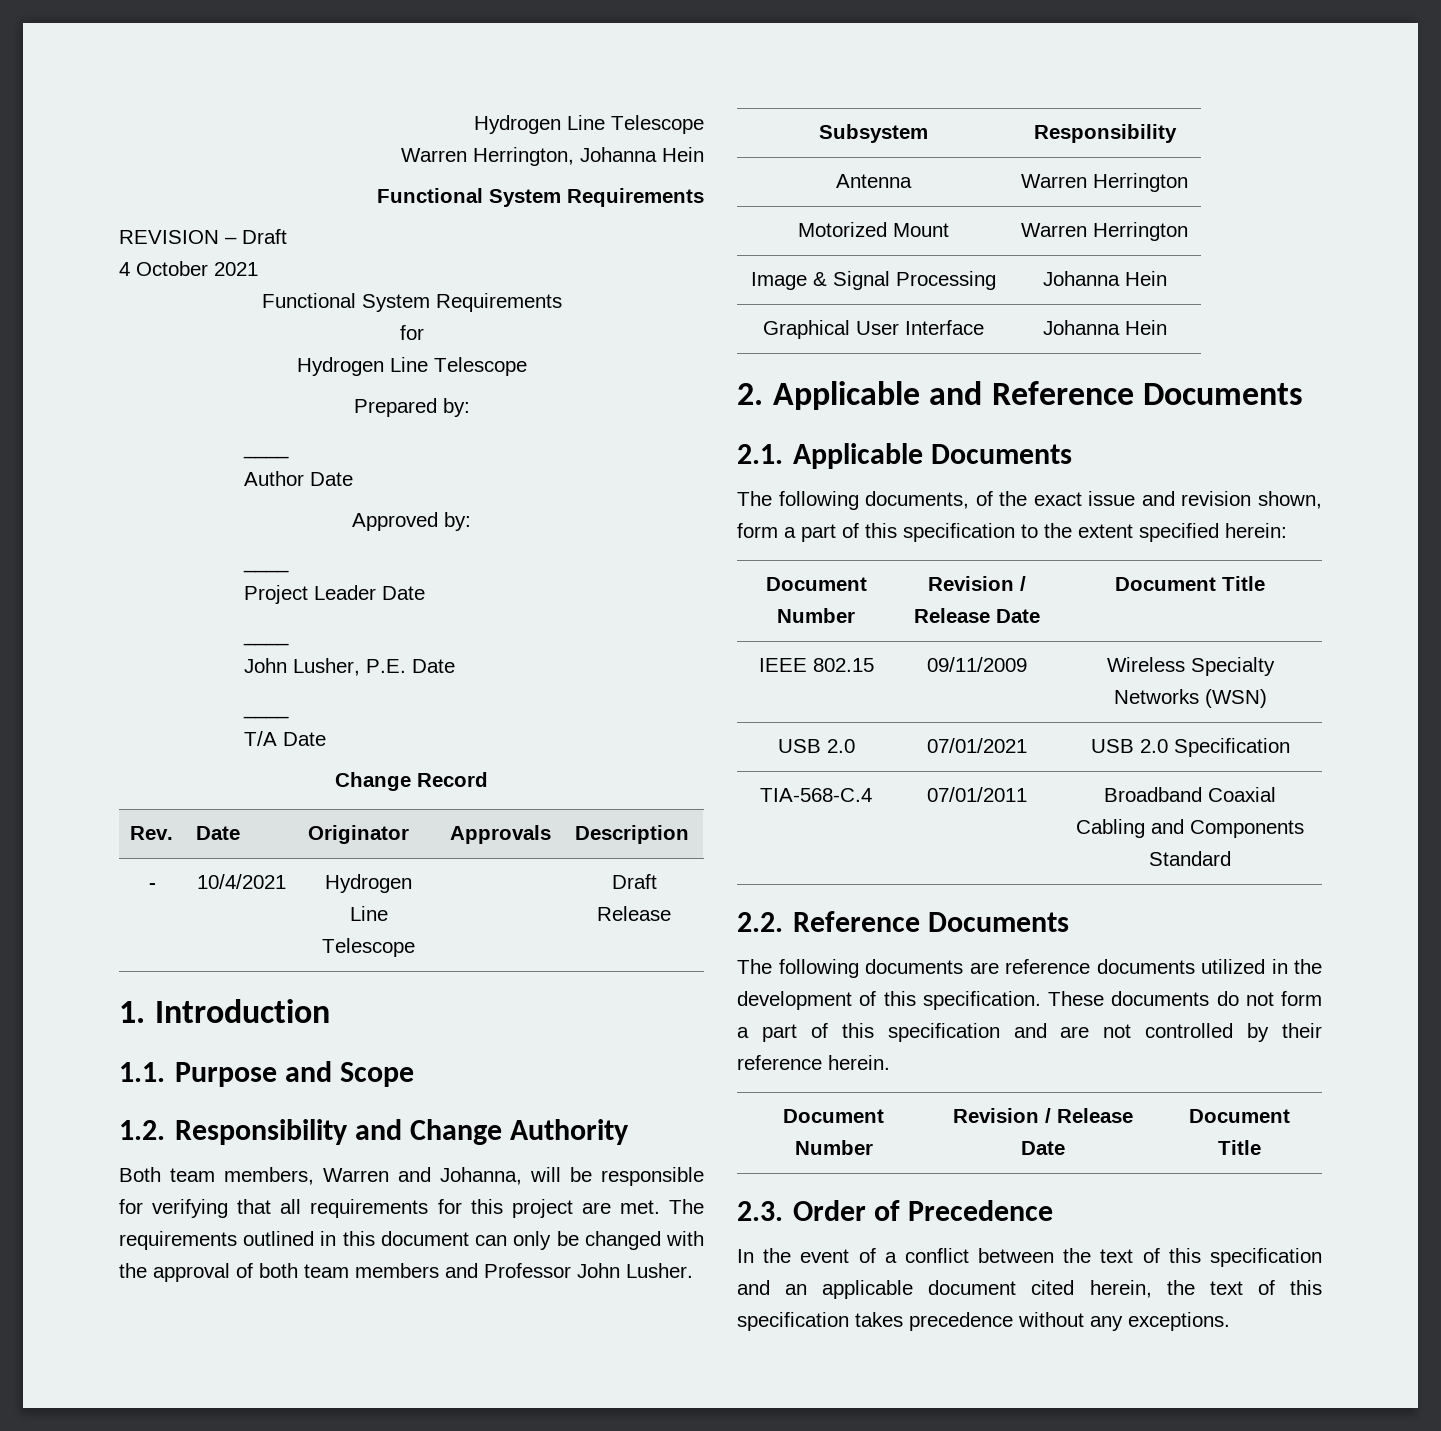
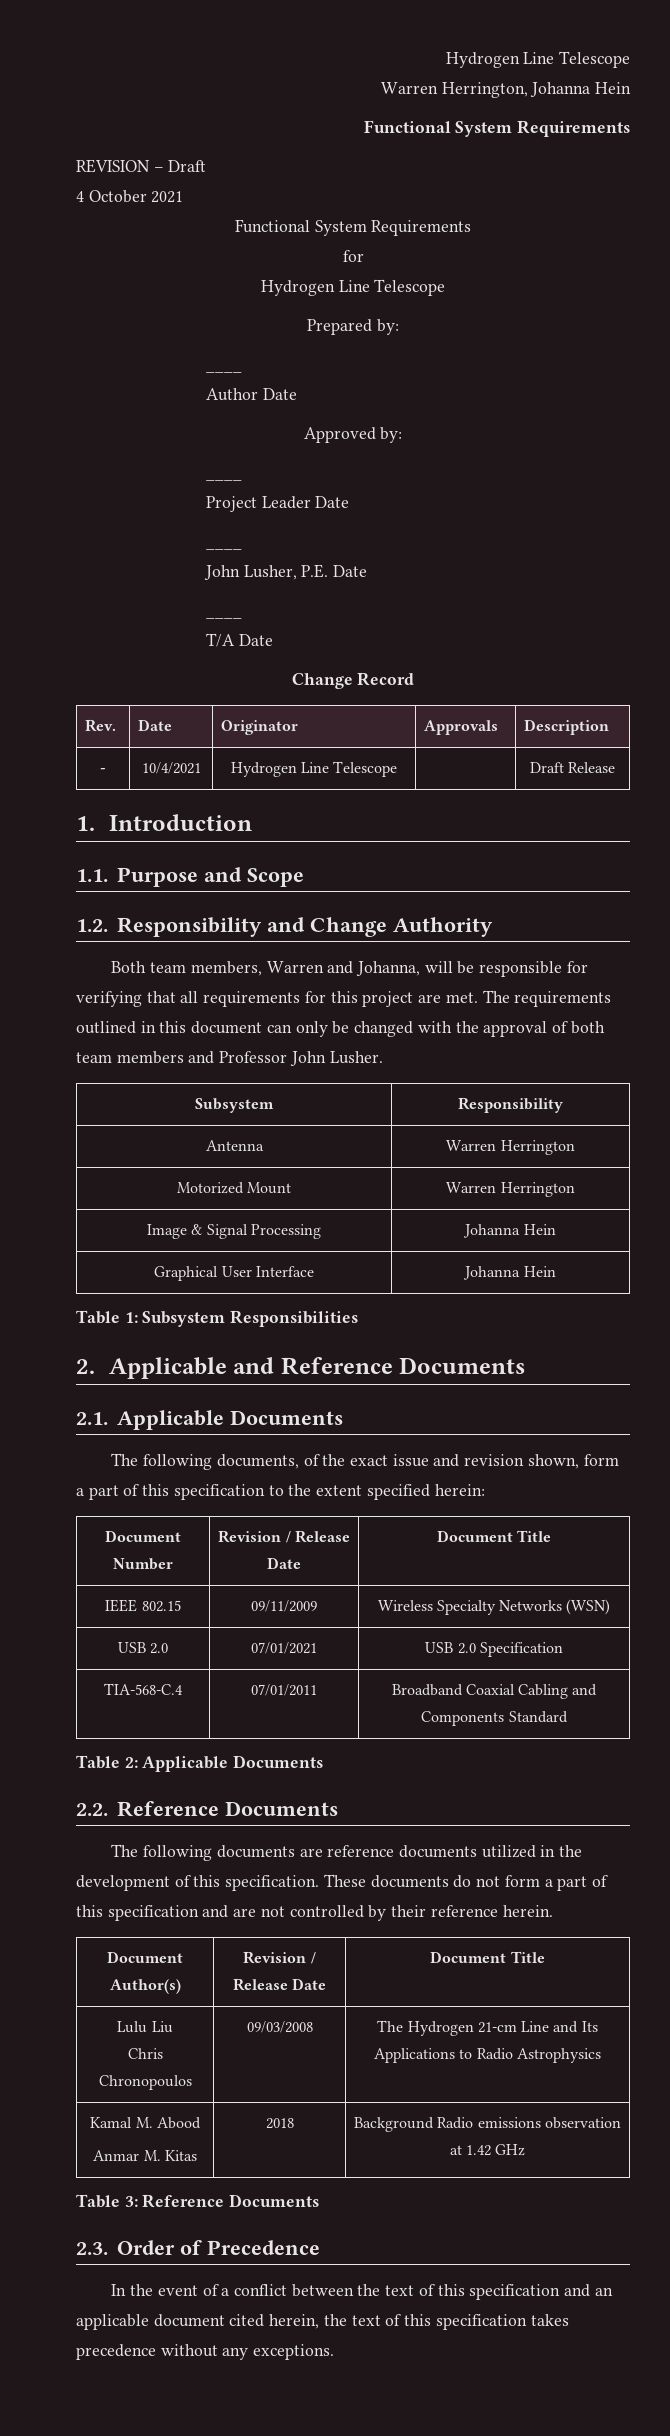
+ Table 1: Subsystem Responsibilities
+ Table 2: Applicable Documents
  These documents do not form a part of this specification and are not controlled by their reference herein.
- Document Number | Revision / Release Date | Document Title
+ Document Author(s) | Revision / Release Date | Document Title
+ Lulu Liu
+ Chris Chronopoulos | 09/03/2008 | The Hydrogen 21-cm Line and Its Applications to Radio Astrophysics
+ Kamal M. Abood
+ Anmar M. Kitas | 2018 | Background Radio emissions observation at 1.42 GHz
+ Table 3: Reference Documents

